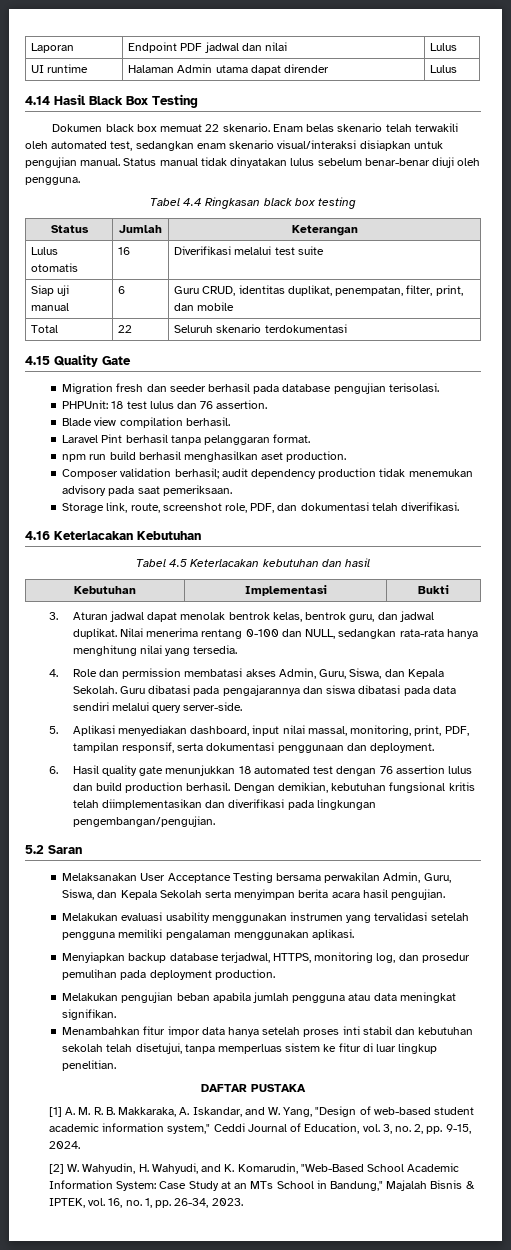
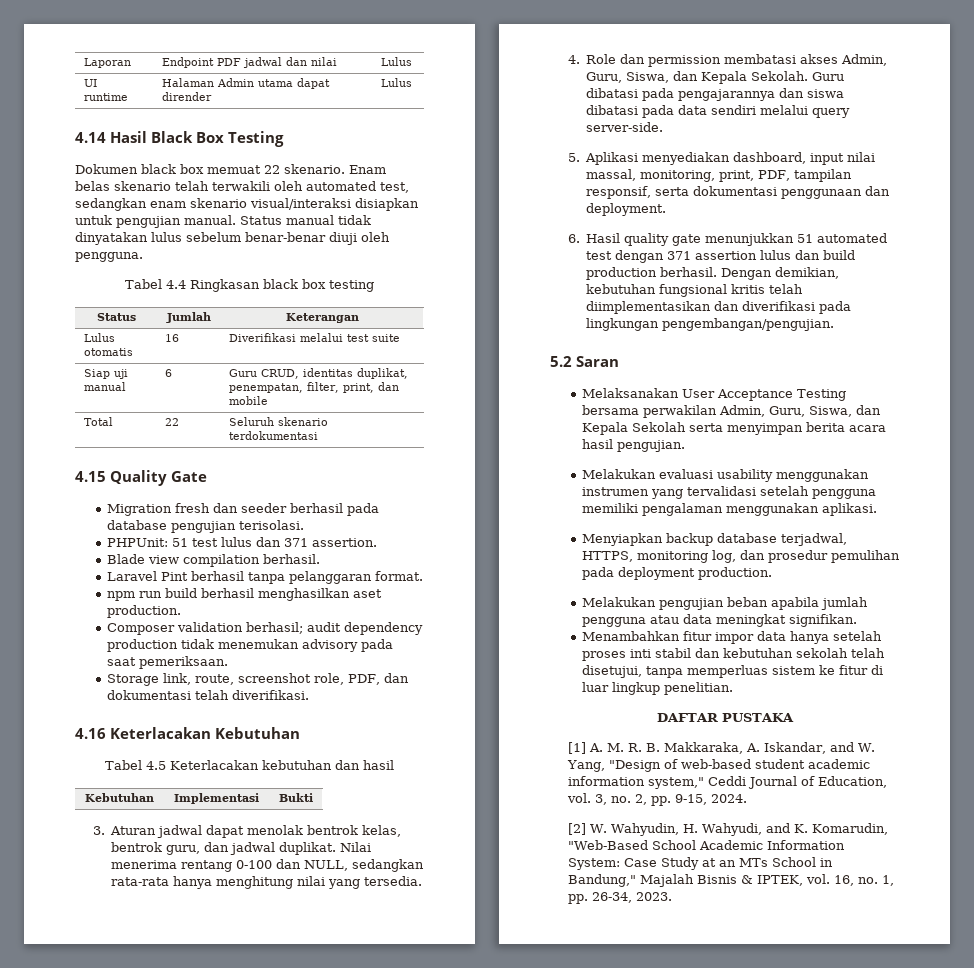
- PHPUnit: 18 test lulus dan 76 assertion.
+ PHPUnit: 51 test lulus dan 371 assertion.
- 6. Hasil quality gate menunjukkan 18 automated test dengan 76 assertion lulus dan build production berhasil.
+ 6. Hasil quality gate menunjukkan 51 automated test dengan 371 assertion lulus dan build production berhasil.

